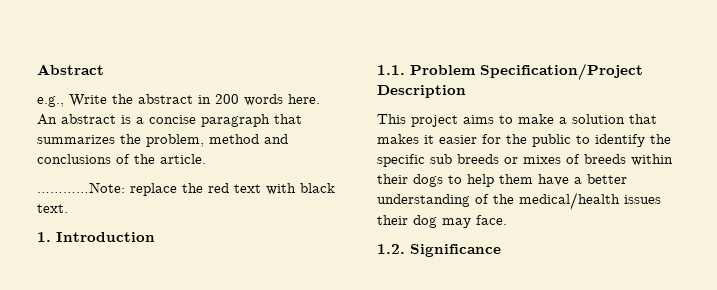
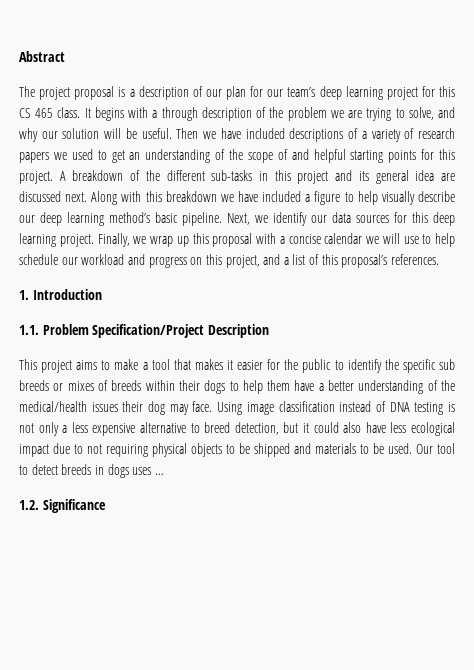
- e.g., Write the abstract in 200 words here. An abstract is a concise paragraph that summarizes the problem, method and conclusions of the article.
- …………Note: replace the red text with black text.
+ The project proposal is a description of our plan for our team’s deep learning project for this CS 465 class. It begins with a through description of the problem we are trying to solve, and why our solution will be useful. Then we have included descriptions of a variety of research papers we used to get an understanding of the scope of and helpful starting points for this project. A breakdown of the different sub-tasks in this project and its general idea are discussed next. Along with this breakdown we have included a figure to help visually describe our deep learning method’s basic pipeline. Next, we identify our data sources for this deep learning project. Finally, we wrap up this proposal with a concise calendar we will use to help schedule our workload and progress on this project, and a list of this proposal’s references.
- This project aims to make a solution that makes it easier for the public to identify the specific sub breeds or mixes of breeds within their dogs to help them have a better understanding of the medical/health issues their dog may face.
+ This project aims to make a tool that makes it easier for the public to identify the specific sub breeds or mixes of breeds within their dogs to help them have a better understanding of the medical/health issues their dog may face. Using image classification instead of DNA testing is not only a less expensive alternative to breed detection, but it could also have less ecological impact due to not requiring physical objects to be shipped and materials to be used. Our tool to detect breeds in dogs uses …

